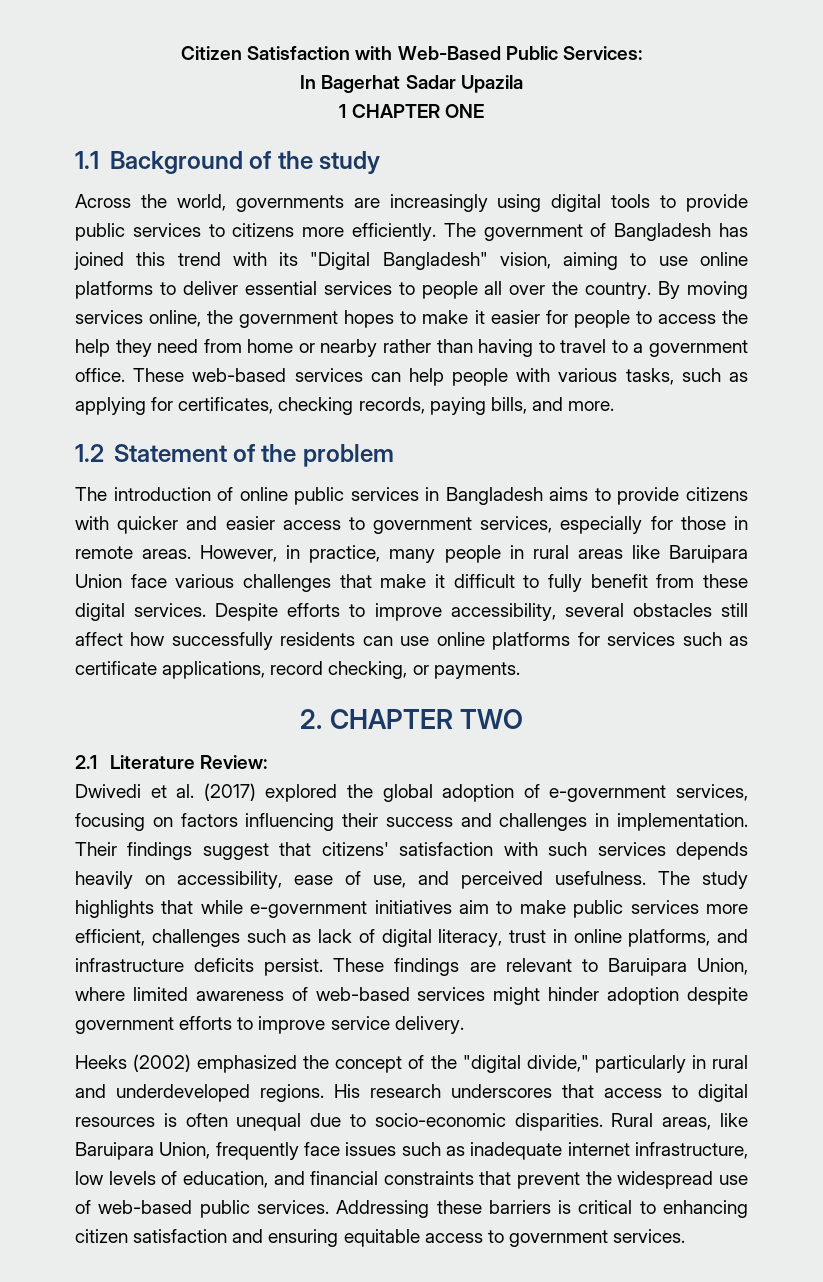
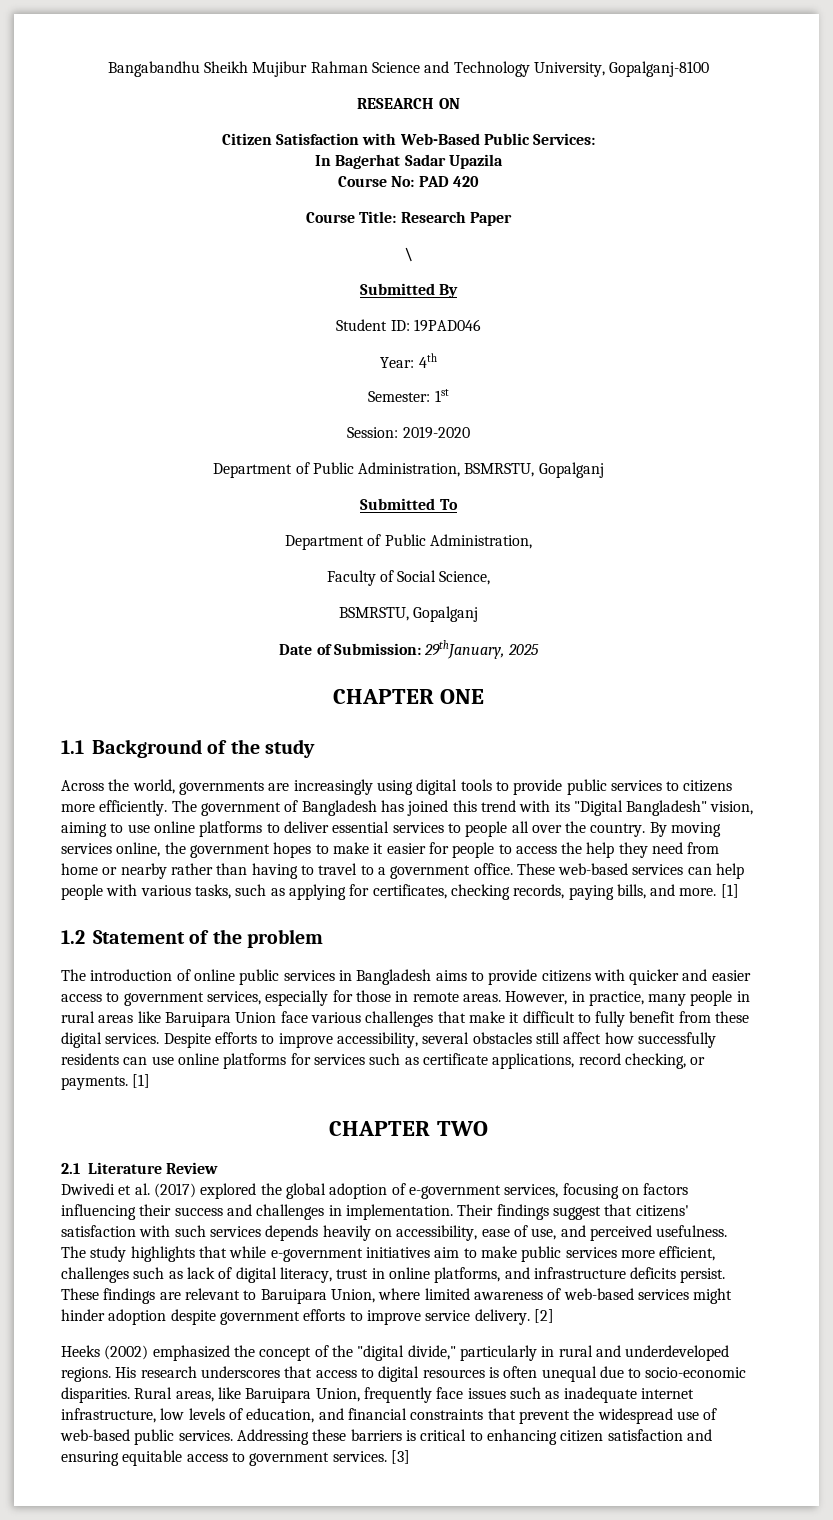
+ Bangabandhu Sheikh Mujibur Rahman Science and Technology University, Gopalganj-8100
+ RESEARCH ON
- 1 CHAPTER ONE
+ Course No: PAD 420
+ Course Title: Research Paper
+ \
+ Submitted By
+ Student ID: 19PAD046
+ Year: 4th
+ Semester: 1st
+ Session: 2019-2020
+ Department of Public Administration, BSMRSTU, Gopalganj
+ Submitted To
+ Department of Public Administration,
+ Faculty of Social Science,
+ BSMRSTU, Gopalganj
+ Date of Submission: 29thJanuary, 2025
+ CHAPTER ONE
- These web-based services can help people with various tasks, such as applying for certificates, checking records, paying bills, and more.
+ These web-based services can help people with various tasks, such as applying for certificates, checking records, paying bills, and more. [1]
- Despite efforts to improve accessibility, several obstacles still affect how successfully residents can use online platforms for services such as certificate applications, record checking, or payments.
- 2. CHAPTER TWO
+ Despite efforts to improve accessibility, several obstacles still affect how successfully residents can use online platforms for services such as certificate applications, record checking, or payments. [1]
+ CHAPTER TWO
- 2.1 Literature Review:
+ 2.1 Literature Review
+ [2]
+ [3]

